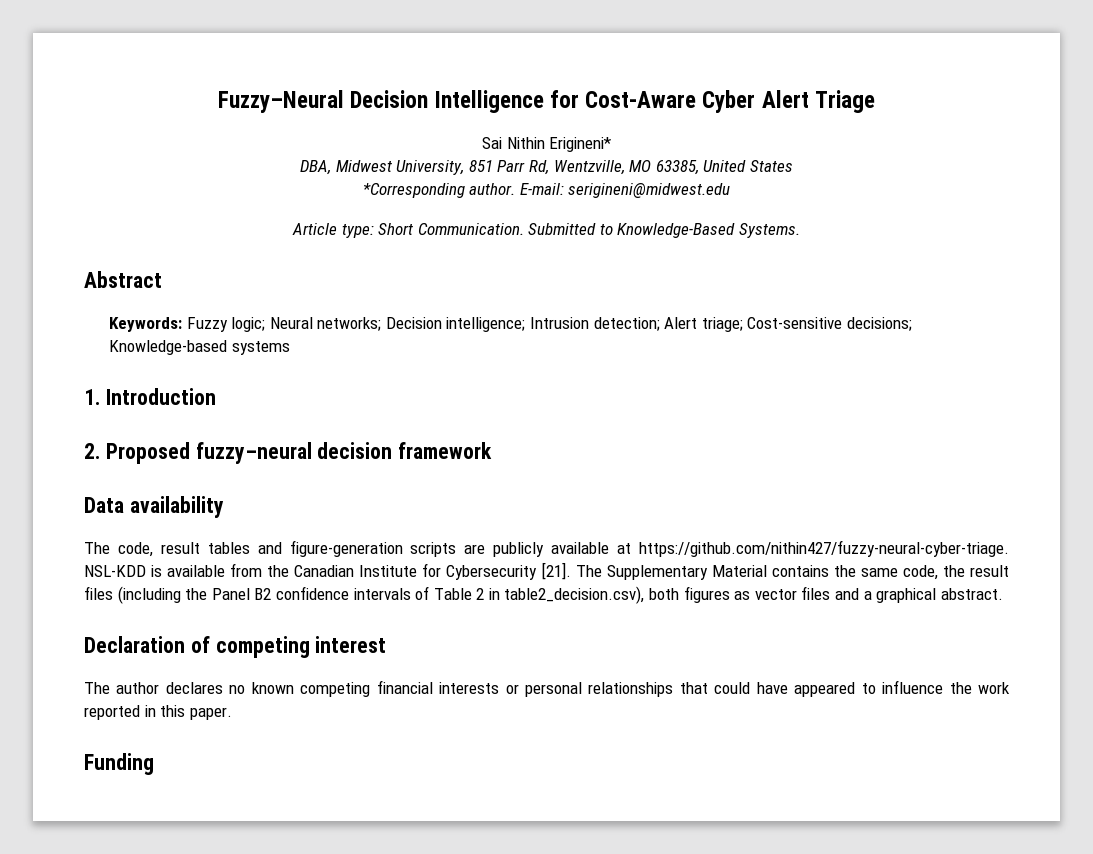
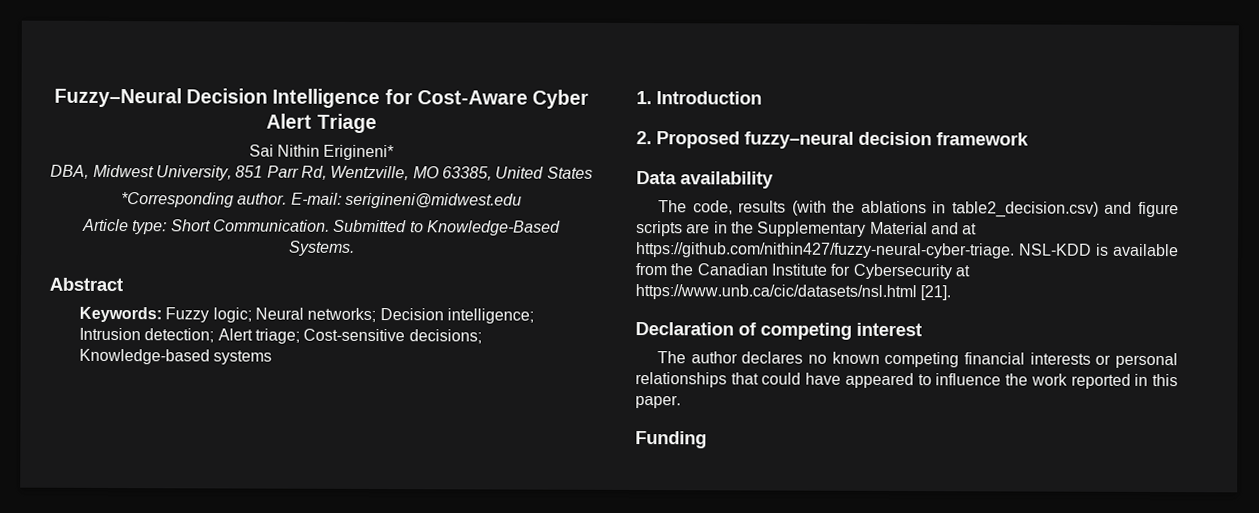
- The code, result tables and figure-generation scripts are publicly available at https://github.com/nithin427/fuzzy-neural-cyber-triage. NSL-KDD is available from the Canadian Institute for Cybersecurity [21]. The Supplementary Material contains the same code, the result files (including the Panel B2 confidence intervals of Table 2 in table2_decision.csv), both figures as vector files and a graphical abstract.
+ The code, results (with the ablations in table2_decision.csv) and figure scripts are in the Supplementary Material and at https://github.com/nithin427/fuzzy-neural-cyber-triage. NSL-KDD is available from the Canadian Institute for Cybersecurity at https://www.unb.ca/cic/datasets/nsl.html [21].

